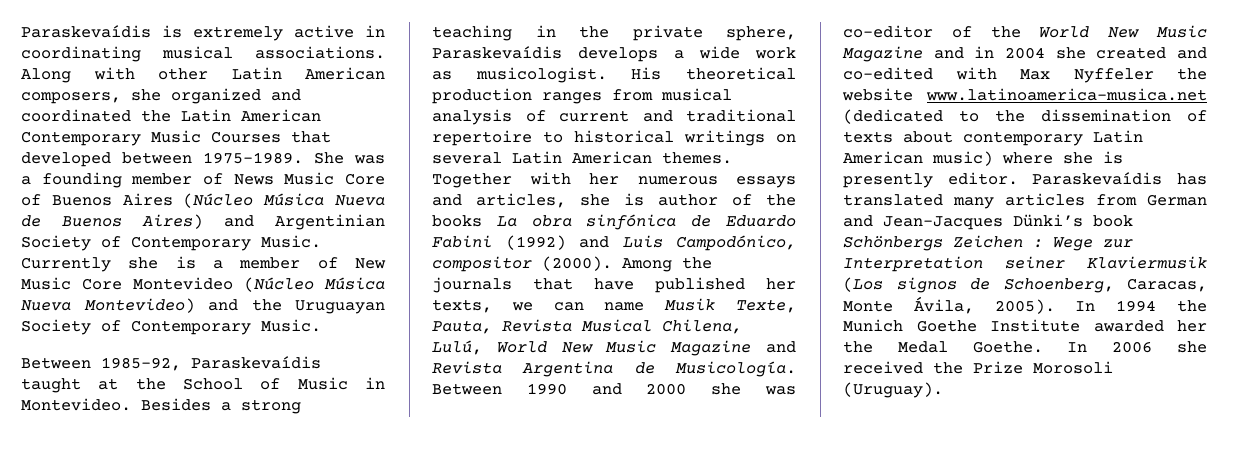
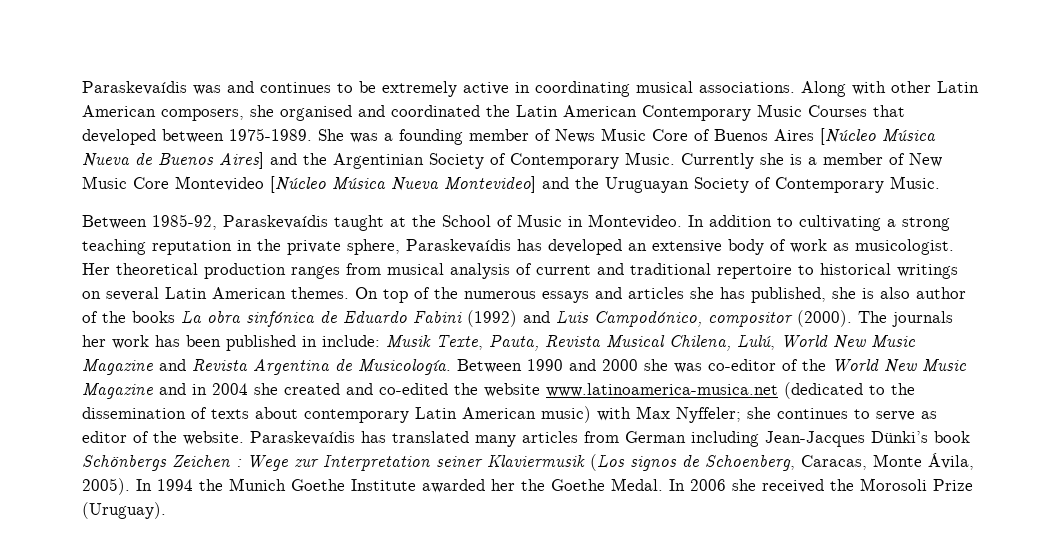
- Paraskevaídis is extremely active in coordinating musical associations.
+ Paraskevaídis was and continues to be extremely active in coordinating musical associations.
- Along with other Latin American composers, she organized and coordinated the Latin American Contemporary Music Courses that developed between 1975-1989.
+ Along with other Latin American composers, she organised and coordinated the Latin American Contemporary Music Courses that developed between 1975-1989.
- She was a founding member of News Music Core of Buenos Aires (Núcleo Música Nueva de Buenos Aires) and Argentinian Society of Contemporary Music.
+ She was a founding member of News Music Core of Buenos Aires [Núcleo Música Nueva de Buenos Aires] and the Argentinian Society of Contemporary Music.
- Currently she is a member of New Music Core Montevideo (Núcleo Música Nueva Montevideo) and the Uruguayan Society of Contemporary Music.
+ Currently she is a member of New Music Core Montevideo [Núcleo Música Nueva Montevideo] and the Uruguayan Society of Contemporary Music.
- Besides a strong teaching in the private sphere, Paraskevaídis develops a wide work as musicologist.
+ In addition to cultivating a strong teaching reputation in the private sphere, Paraskevaídis has developed an extensive body of work as musicologist.
- His theoretical production ranges from musical analysis of current and traditional repertoire to historical writings on several Latin American themes.
+ Her theoretical production ranges from musical analysis of current and traditional repertoire to historical writings on several Latin American themes.
- Together with her numerous essays and articles, she is author of the books La obra sinfónica de Eduardo Fabini (1992) and Luis Campodónico, compositor (2000).
+ On top of the numerous essays and articles she has published, she is also author of the books La obra sinfónica de Eduardo Fabini (1992) and Luis Campodónico, compositor (2000).
- Among the journals that have published her texts, we can name Musik Texte, Pauta, Revista Musical Chilena, Lulú, World New Music Magazine and Revista Argentina de Musicología.
+ The journals her work has been published in include: Musik Texte, Pauta, Revista Musical Chilena, Lulú, World New Music Magazine and Revista Argentina de Musicología.
- Between 1990 and 2000 she was co-editor of the World New Music Magazine and in 2004 she created and co-edited with Max Nyffeler the website www.latinoamerica-musica.net (dedicated to the dissemination of texts about contemporary Latin American music) where she is presently editor.
+ Between 1990 and 2000 she was co-editor of the World New Music Magazine and in 2004 she created and co-edited the website www.latinoamerica-musica.net (dedicated to the dissemination of texts about contemporary Latin American music) with Max Nyffeler; she continues to serve as editor of the website.
- Paraskevaídis has translated many articles from German and Jean-Jacques Dünki’s book Schönbergs Zeichen : Wege zur Interpretation seiner Klaviermusik (Los signos de Schoenberg, Caracas, Monte Ávila, 2005).
+ Paraskevaídis has translated many articles from German including Jean-Jacques Dünki’s book Schönbergs Zeichen : Wege zur Interpretation seiner Klaviermusik (Los signos de Schoenberg, Caracas, Monte Ávila, 2005).
- In 1994 the Munich Goethe Institute awarded her the Medal Goethe.
+ In 1994 the Munich Goethe Institute awarded her the Goethe Medal.
- In 2006 she received the Prize Morosoli (Uruguay).
+ In 2006 she received the Morosoli Prize (Uruguay).

